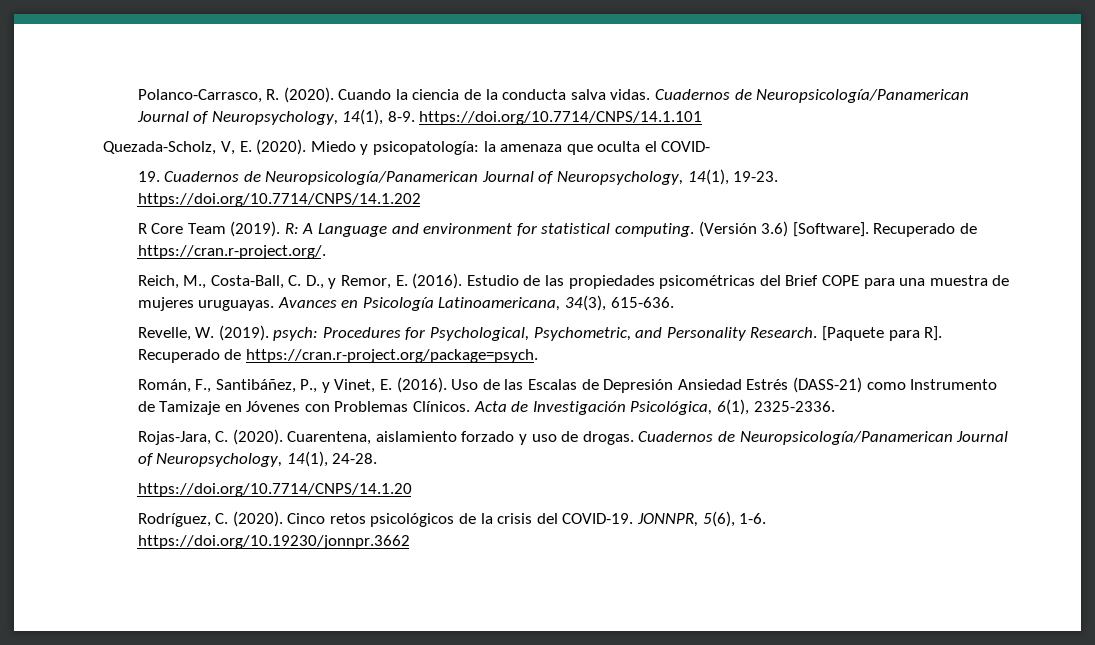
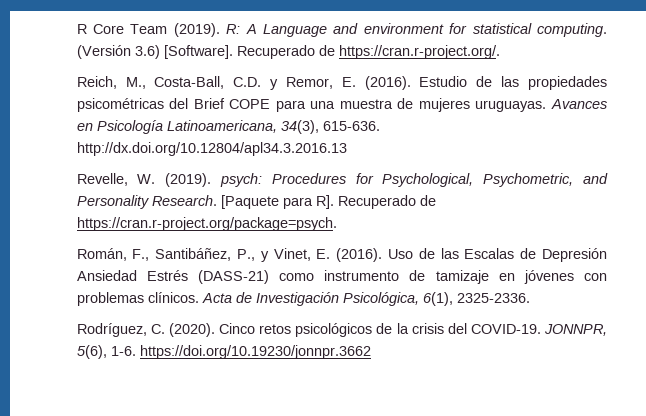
- Polanco-Carrasco, R. (2020). Cuando la ciencia de la conducta salva vidas. Cuadernos de Neuropsicología/Panamerican Journal of Neuropsychology, 14(1), 8-9. https://doi.org/10.7714/CNPS/14.1.101
- Quezada-Scholz, V, E. (2020). Miedo y psicopatología: la amenaza que oculta el COVID-
- 19. Cuadernos de Neuropsicología/Panamerican Journal of Neuropsychology, 14(1), 19-23. https://doi.org/10.7714/CNPS/14.1.202
- Reich, M., Costa-Ball, C. D., y Remor, E. (2016).
+ Reich, M., Costa-Ball, C.D. y Remor, E. (2016).
- Avances en Psicología Latinoamericana, 34(3), 615-636.
+ Avances en Psicología Latinoamericana, 34(3), 615-636. http://dx.doi.org/10.12804/apl34.3.2016.13
- Uso de las Escalas de Depresión Ansiedad Estrés (DASS-21) como Instrumento de Tamizaje en Jóvenes con Problemas Clínicos.
+ Uso de las Escalas de Depresión Ansiedad Estrés (DASS-21) como instrumento de tamizaje en jóvenes con problemas clínicos.
- Rojas-Jara, C. (2020). Cuarentena, aislamiento forzado y uso de drogas. Cuadernos de Neuropsicología/Panamerican Journal of Neuropsychology, 14(1), 24-28.
- https://doi.org/10.7714/CNPS/14.1.20

